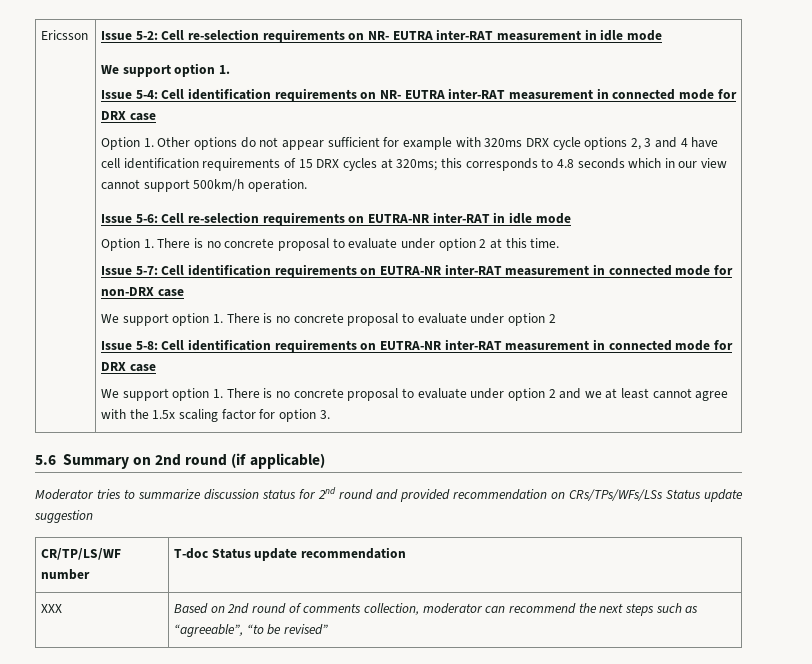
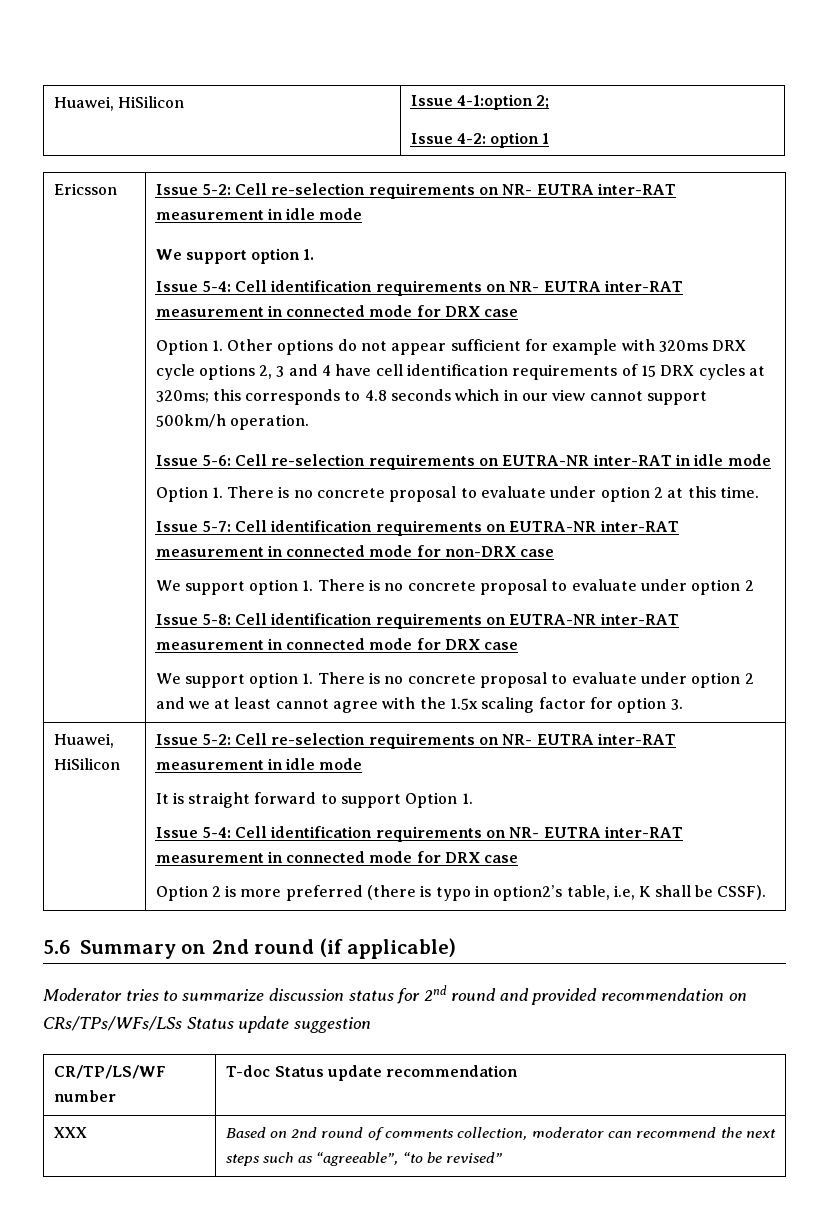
+ Huawei, HiSilicon | Issue 4-1:option 2;
+ Issue 4-2: option 1
+ Huawei, HiSilicon | Issue 5-2: Cell re-selection requirements on NR- EUTRA inter-RAT measurement in idle mode
+ It is straight forward to support Option 1.
+ Issue 5-4: Cell identification requirements on NR- EUTRA inter-RAT measurement in connected mode for DRX case
+ Option 2 is more preferred (there is typo in option2’s table, i.e, K shall be CSSF).

